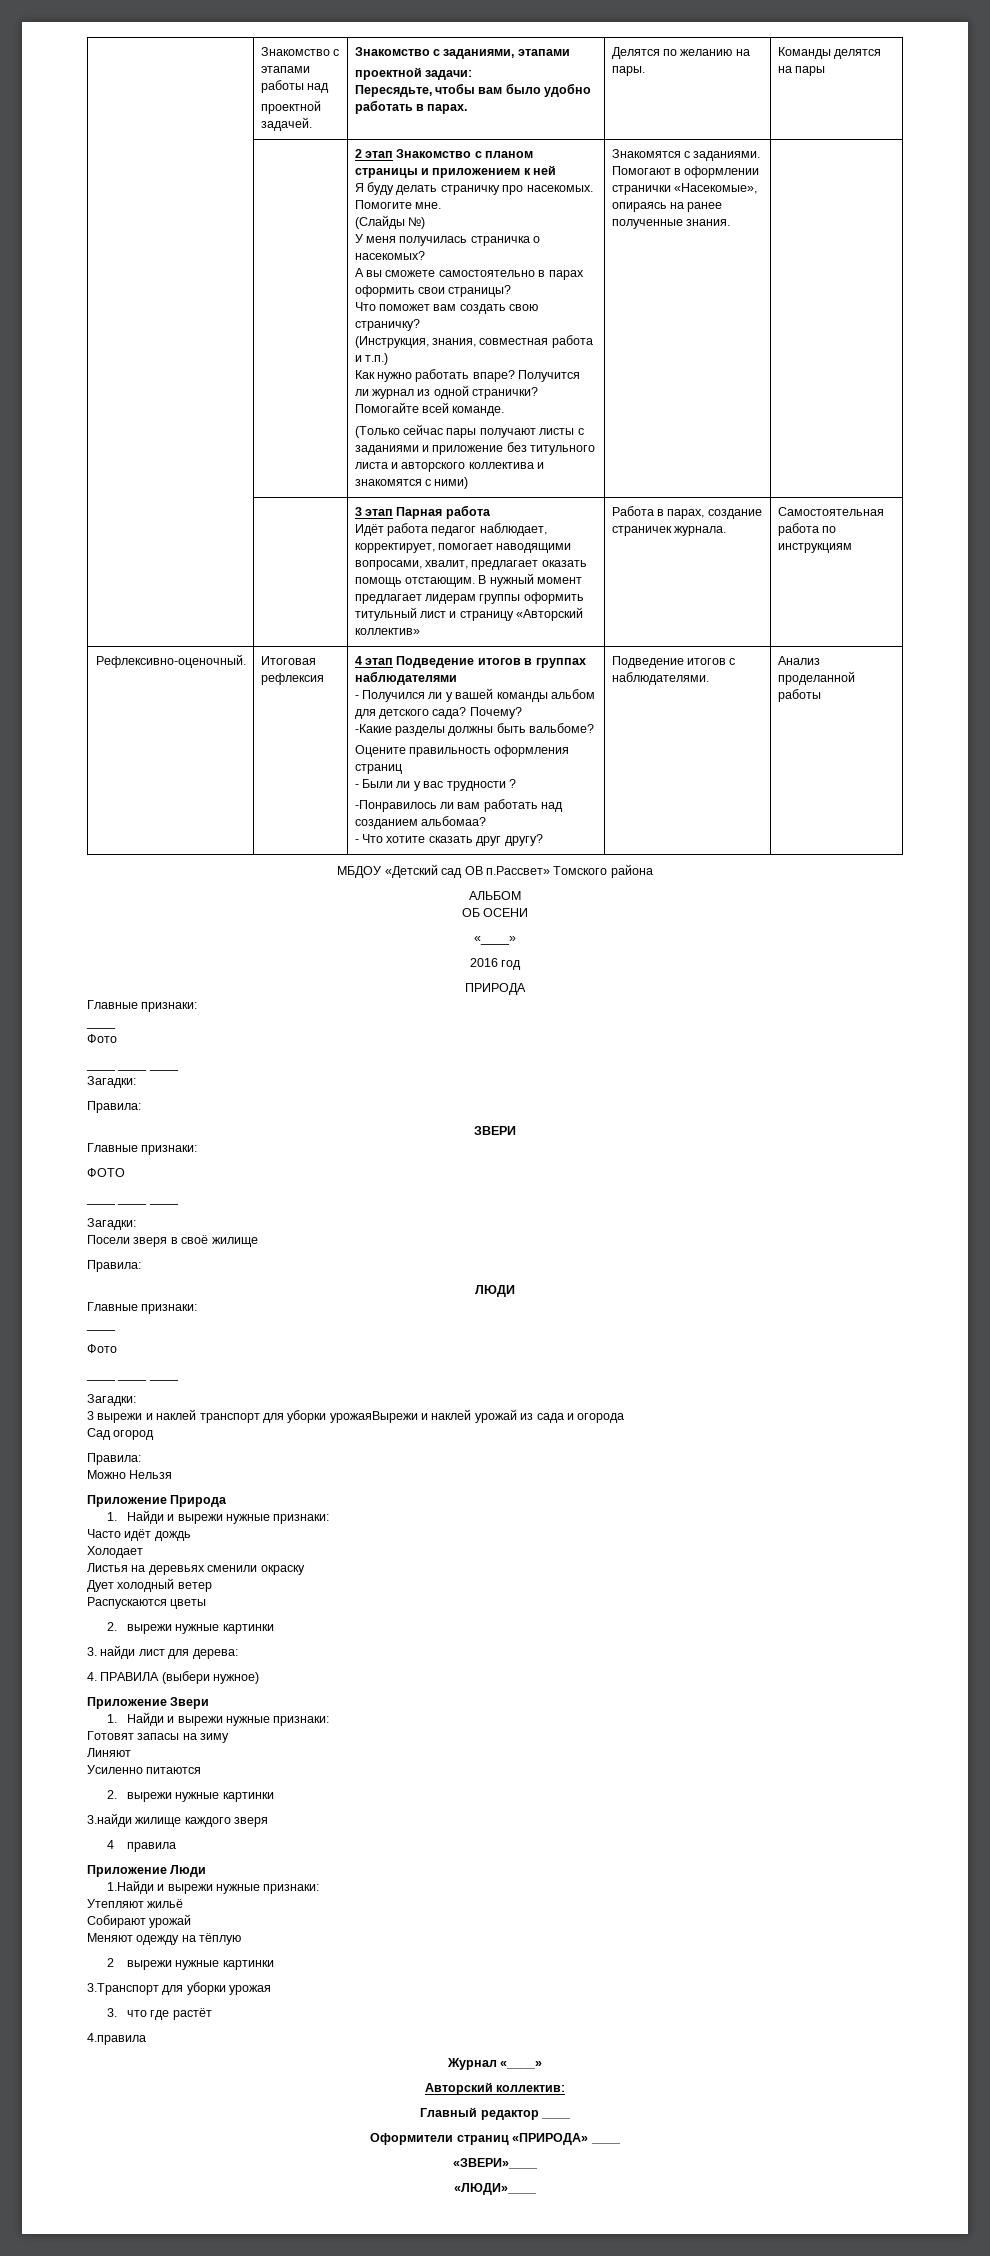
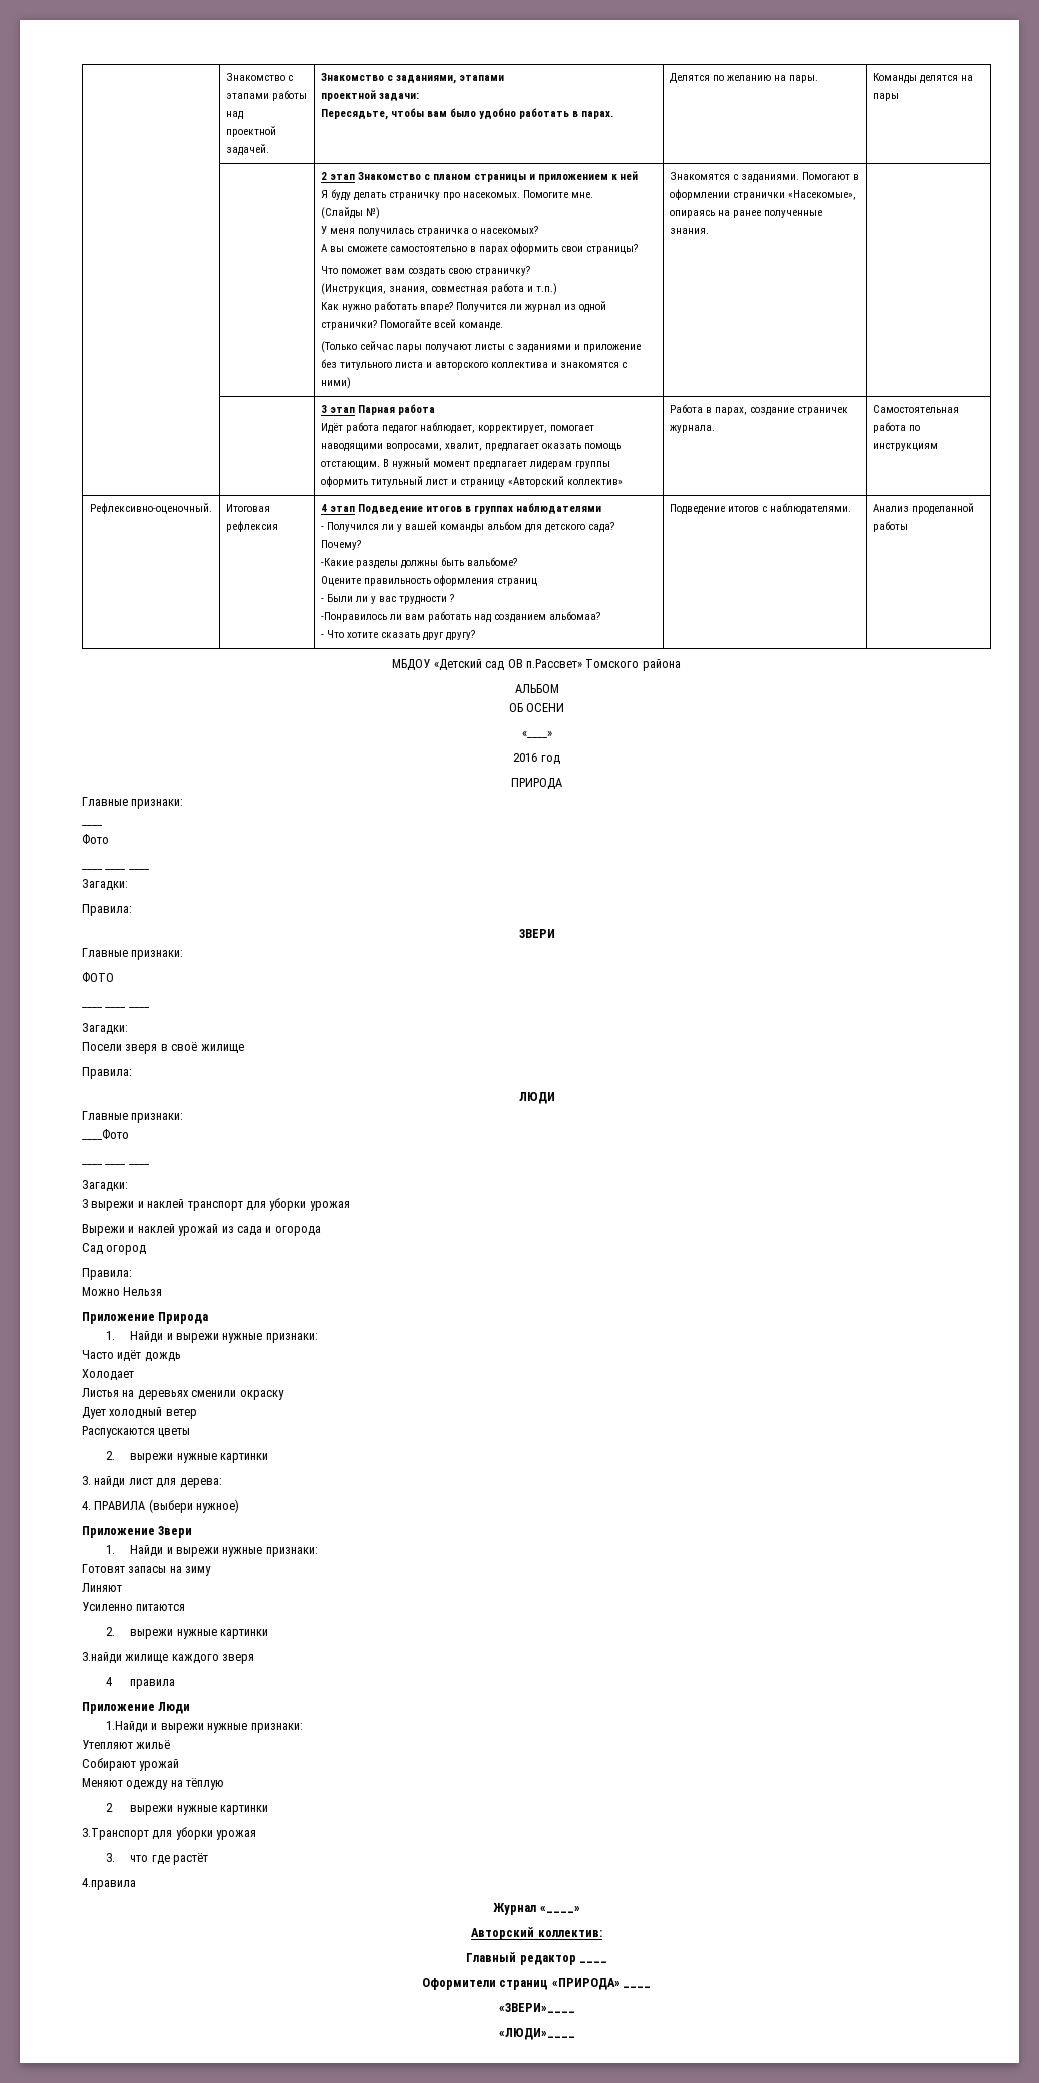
  ЛЮДИ
  Главные признаки:
- ____
- Фото
+ ____Фото
- 3 вырежи и наклей транспорт для уборки урожаяВырежи и наклей урожай из сада и огорода
+ 3 вырежи и наклей транспорт для уборки урожая
+ Вырежи и наклей урожай из сада и огорода

